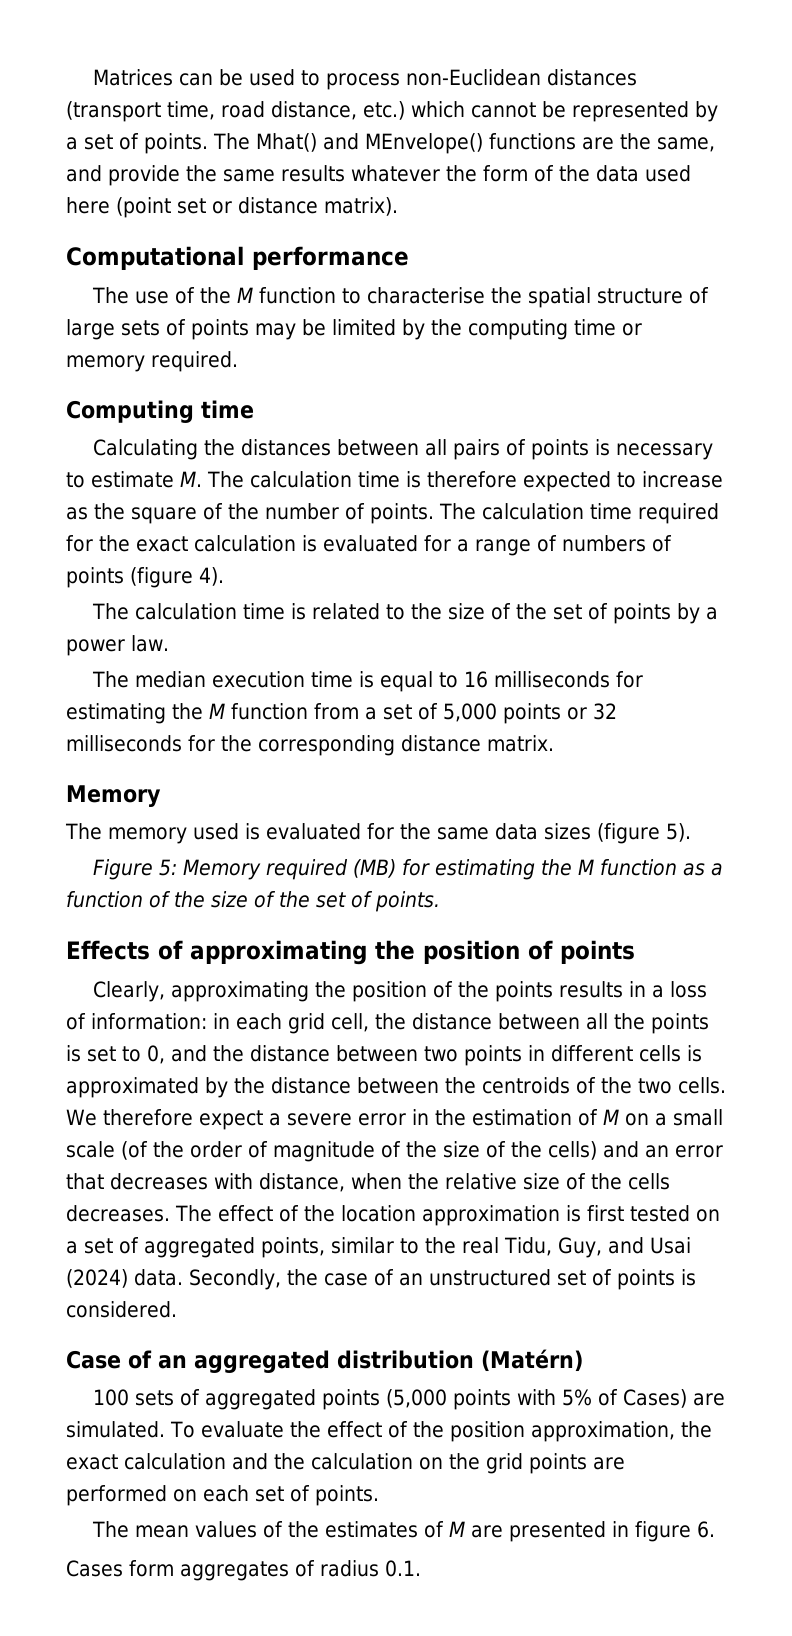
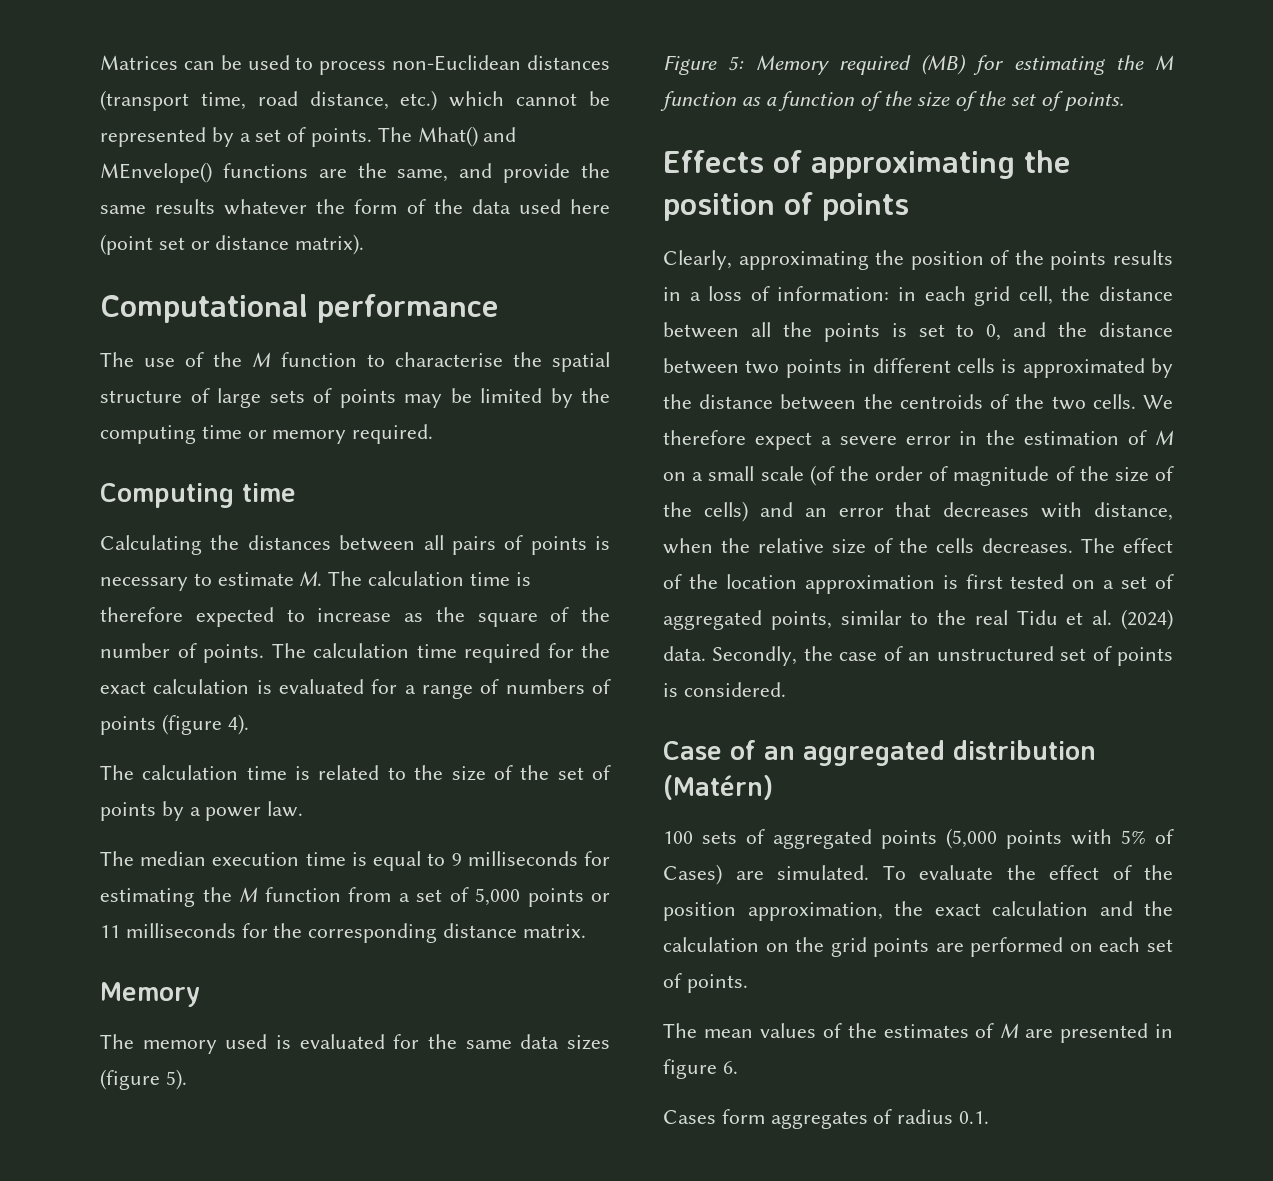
- The median execution time is equal to 16 milliseconds for estimating the M function from a set of 5,000 points or 32 milliseconds for the corresponding distance matrix.
+ The median execution time is equal to 9 milliseconds for estimating the M function from a set of 5,000 points or 11 milliseconds for the corresponding distance matrix.
- The effect of the location approximation is first tested on a set of aggregated points, similar to the real Tidu, Guy, and Usai (2024) data.
+ The effect of the location approximation is first tested on a set of aggregated points, similar to the real Tidu et al. (2024) data.

